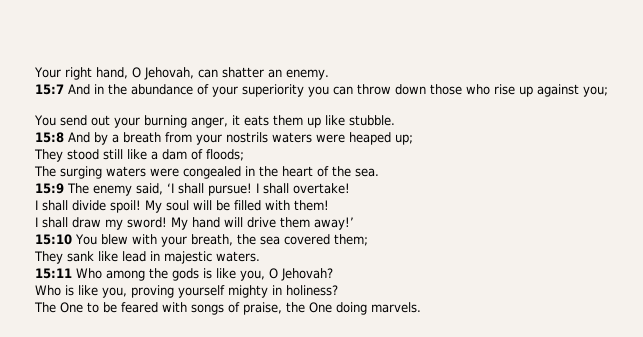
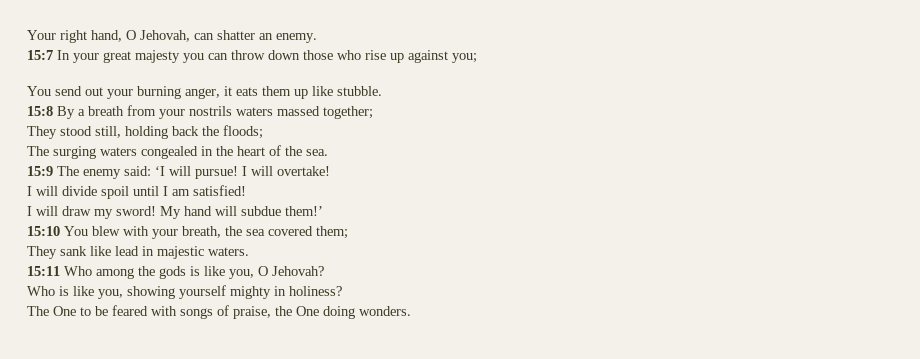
- 15:7 And in the abundance of your superiority you can throw down those who rise up against you;
+ 15:7 In your great majesty you can throw down those who rise up against you;
- 15:8 And by a breath from your nostrils waters were heaped up;
+ 15:8 By a breath from your nostrils waters massed together;
- They stood still like a dam of floods;
+ They stood still, holding back the floods;
- The surging waters were congealed in the heart of the sea.
+ The surging waters congealed in the heart of the sea.
- 15:9 The enemy said, ‘I shall pursue!
+ 15:9 The enemy said: ‘I will pursue!
- I shall overtake!
+ I will overtake!
- I shall divide spoil! My soul will be filled with them!
- I shall draw my sword!
+ I will divide spoil until I am satisfied!
+ I will draw my sword!
- My hand will drive them away!’
+ My hand will subdue them!’
- Who is like you, proving yourself mighty in holiness?
+ Who is like you, showing yourself mighty in holiness?
- The One to be feared with songs of praise, the One doing marvels.
+ The One to be feared with songs of praise, the One doing wonders.

